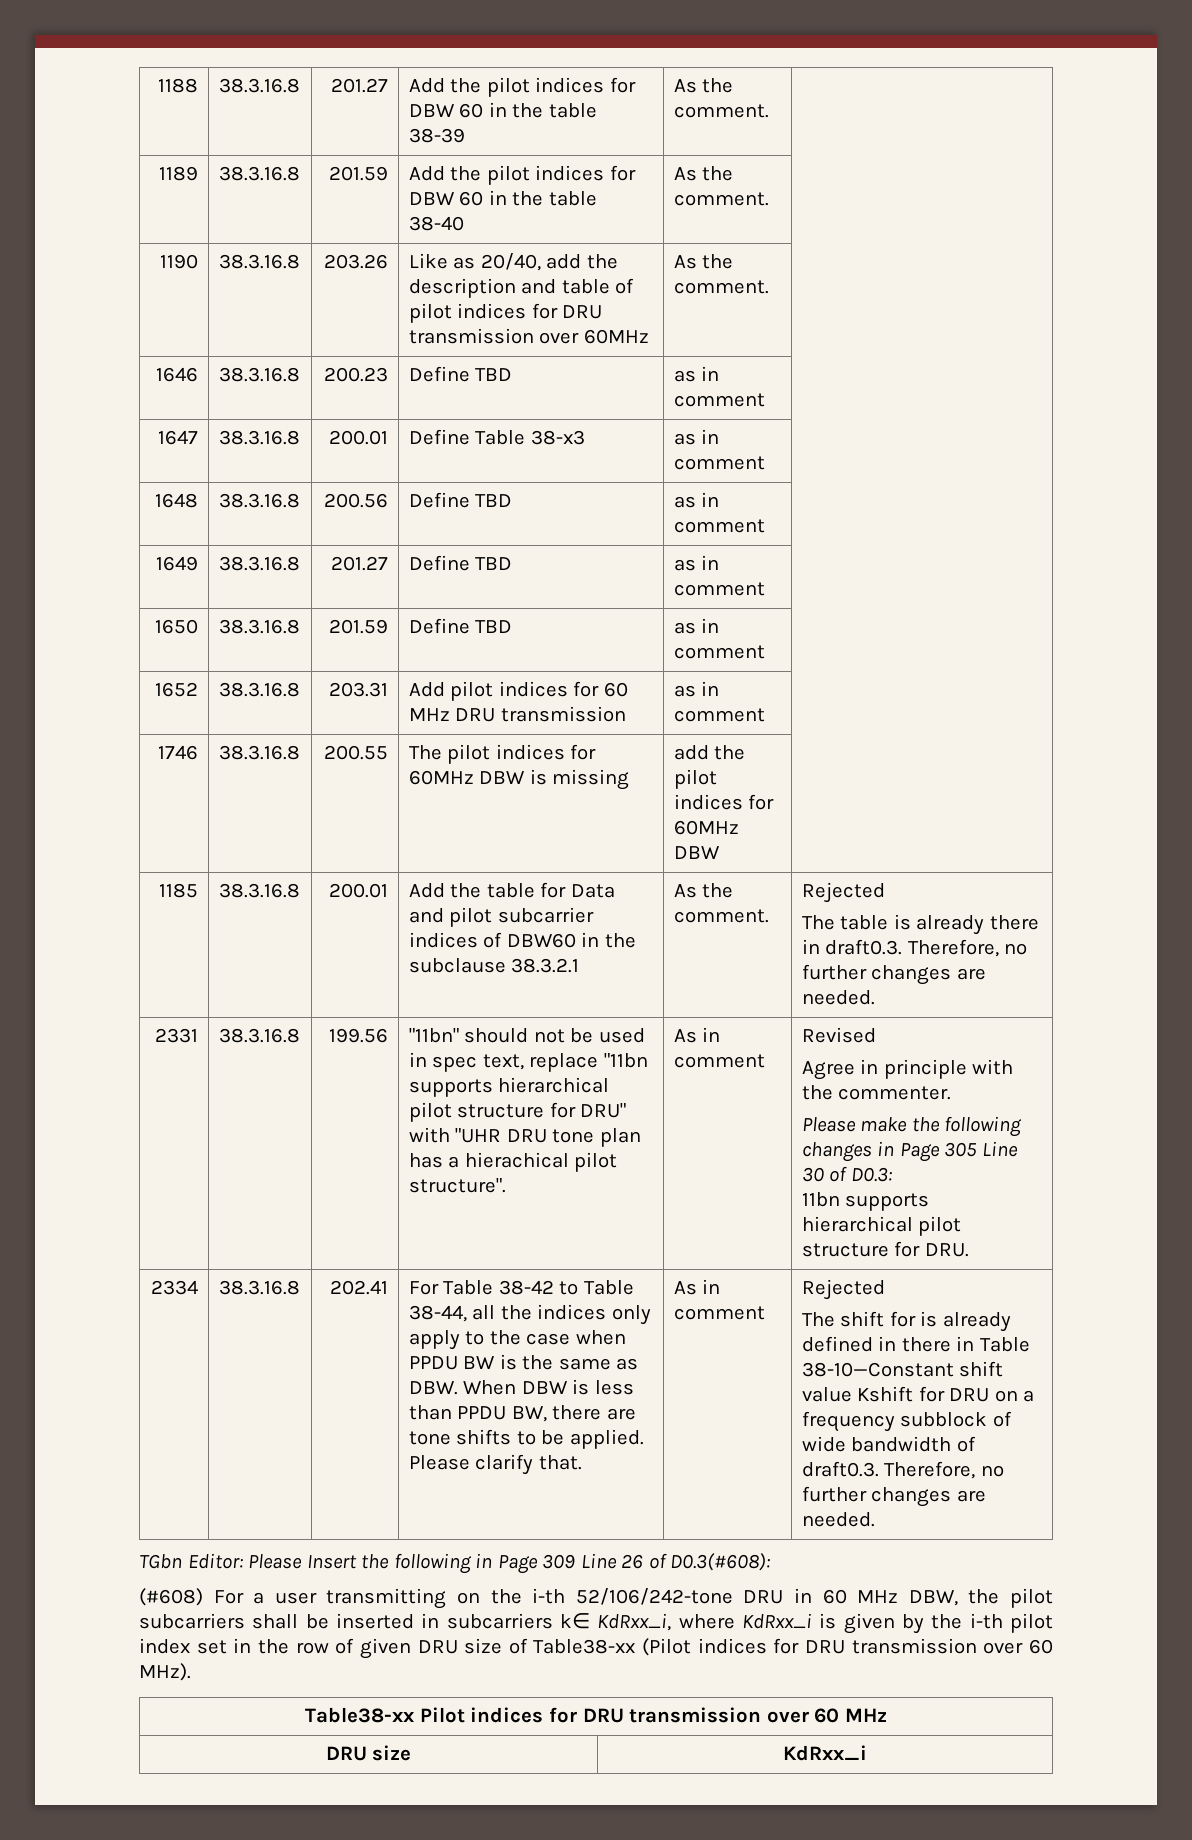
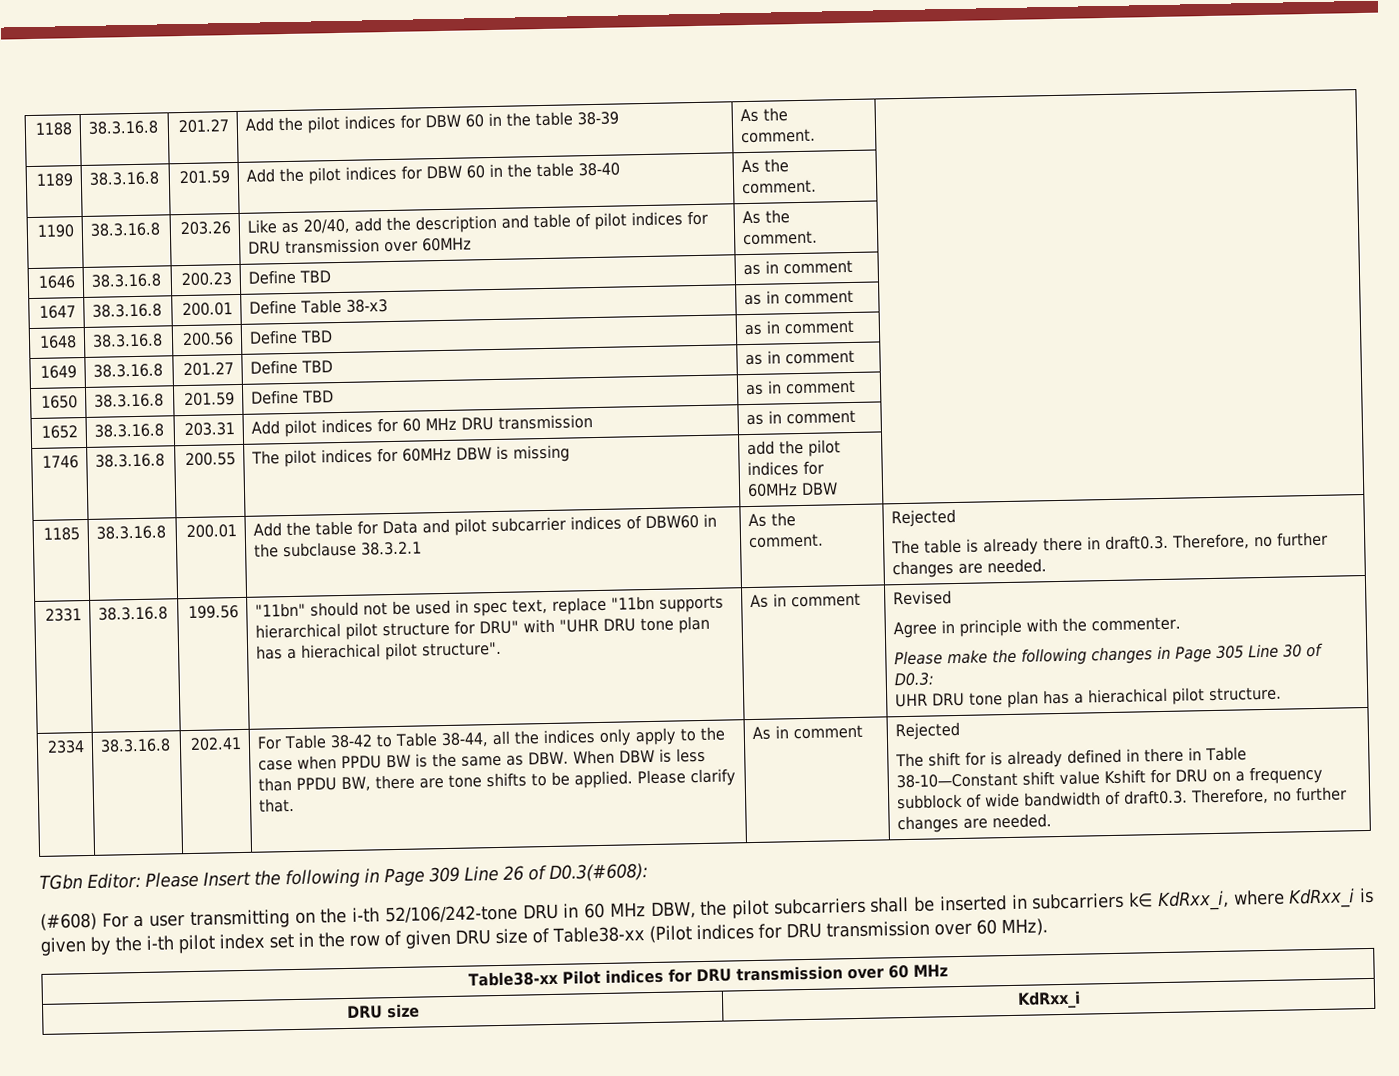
- 11bn supports hierarchical pilot structure for DRU.
+ UHR DRU tone plan has a hierachical pilot structure.

